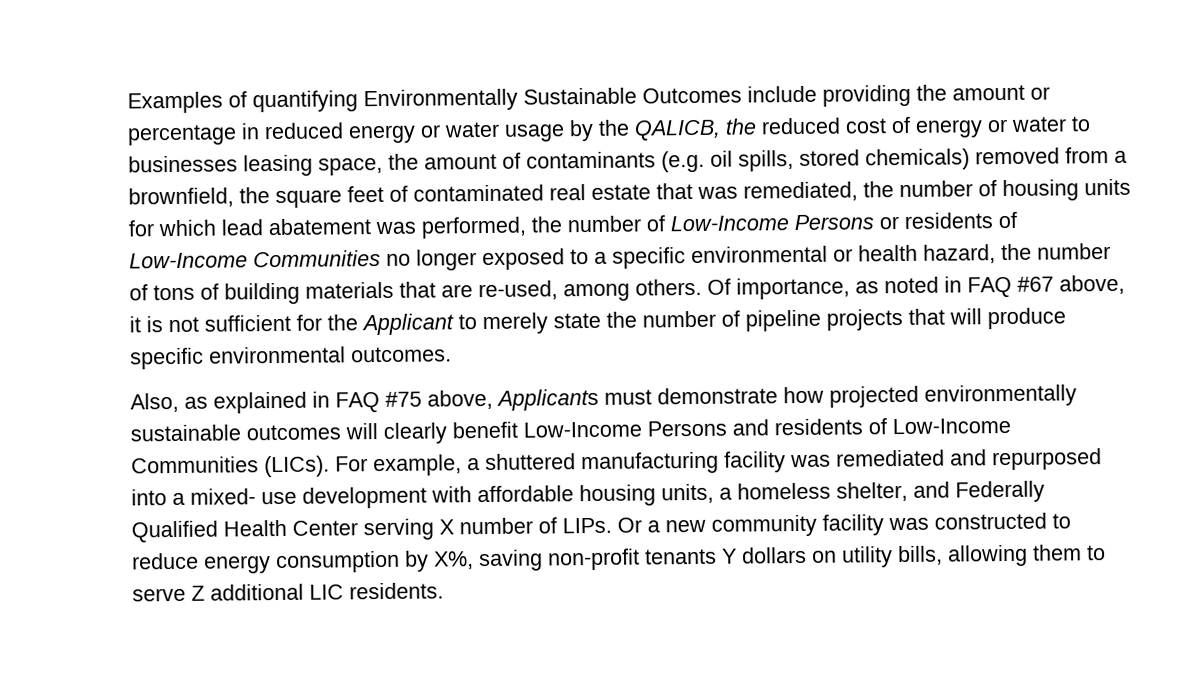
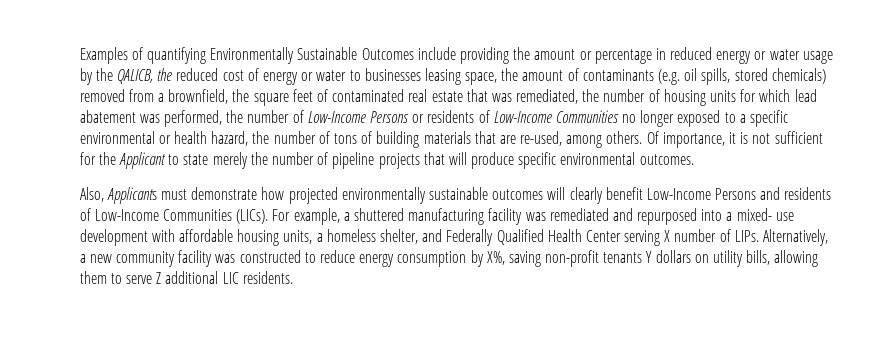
- Of importance, as noted in FAQ #67 above, it is not sufficient for the Applicant to merely state the number of pipeline projects that will produce specific environmental outcomes.
+ Of importance, it is not sufficient for the Applicant to state merely the number of pipeline projects that will produce specific environmental outcomes.
- Also, as explained in FAQ #75 above, Applicants must demonstrate how projected environmentally sustainable outcomes will clearly benefit Low-Income Persons and residents of Low-Income Communities (LICs).
+ Also, Applicants must demonstrate how projected environmentally sustainable outcomes will clearly benefit Low-Income Persons and residents of Low-Income Communities (LICs).
- Or a new community facility was constructed to reduce energy consumption by X%, saving non-profit tenants Y dollars on utility bills, allowing them to serve Z additional LIC residents.
+ Alternatively, a new community facility was constructed to reduce energy consumption by X%, saving non-profit tenants Y dollars on utility bills, allowing them to serve Z additional LIC residents.

